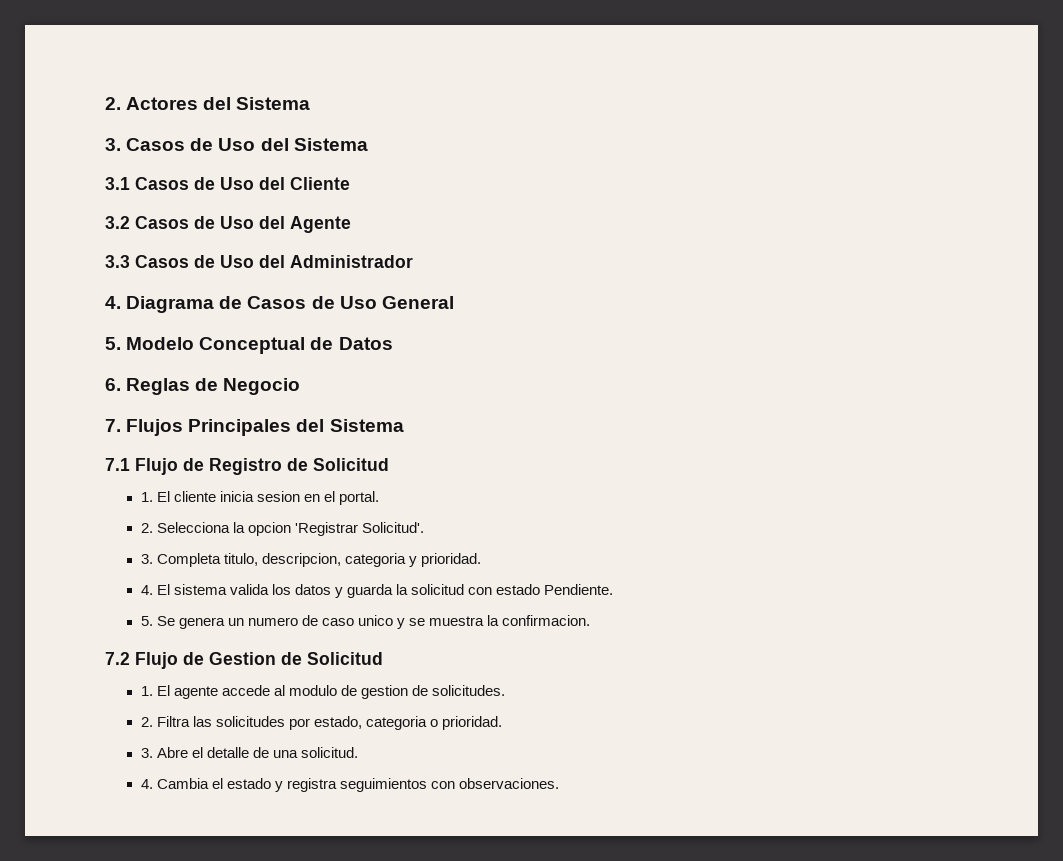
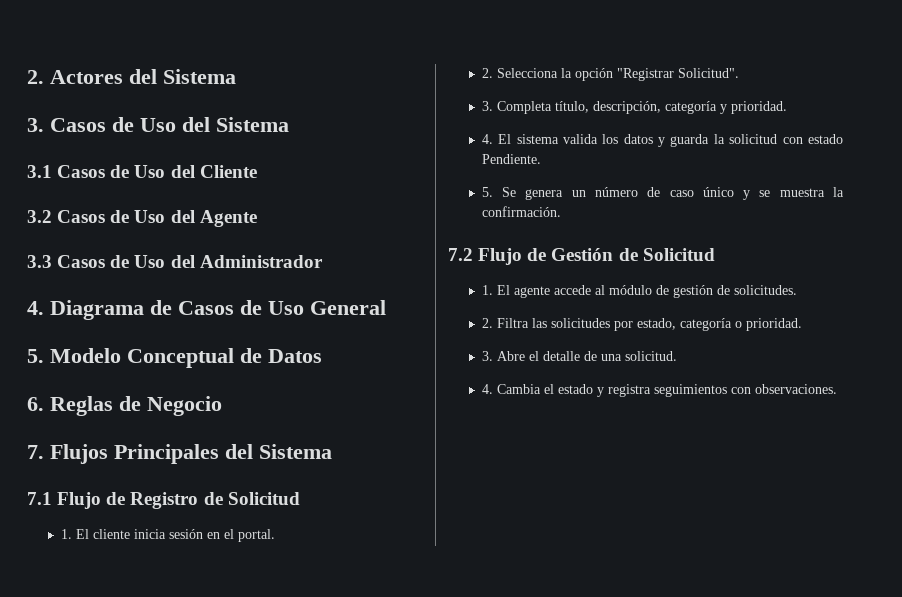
- 1. El cliente inicia sesion en el portal.
+ 1. El cliente inicia sesión en el portal.
- 2. Selecciona la opcion 'Registrar Solicitud'.
+ 2. Selecciona la opción "Registrar Solicitud".
- 3. Completa titulo, descripcion, categoria y prioridad.
+ 3. Completa título, descripción, categoría y prioridad.
- 5. Se genera un numero de caso unico y se muestra la confirmacion.
+ 5. Se genera un número de caso único y se muestra la confirmación.
- 7.2 Flujo de Gestion de Solicitud
+ 7.2 Flujo de Gestión de Solicitud
- 1. El agente accede al modulo de gestion de solicitudes.
+ 1. El agente accede al módulo de gestión de solicitudes.
- 2. Filtra las solicitudes por estado, categoria o prioridad.
+ 2. Filtra las solicitudes por estado, categoría o prioridad.

